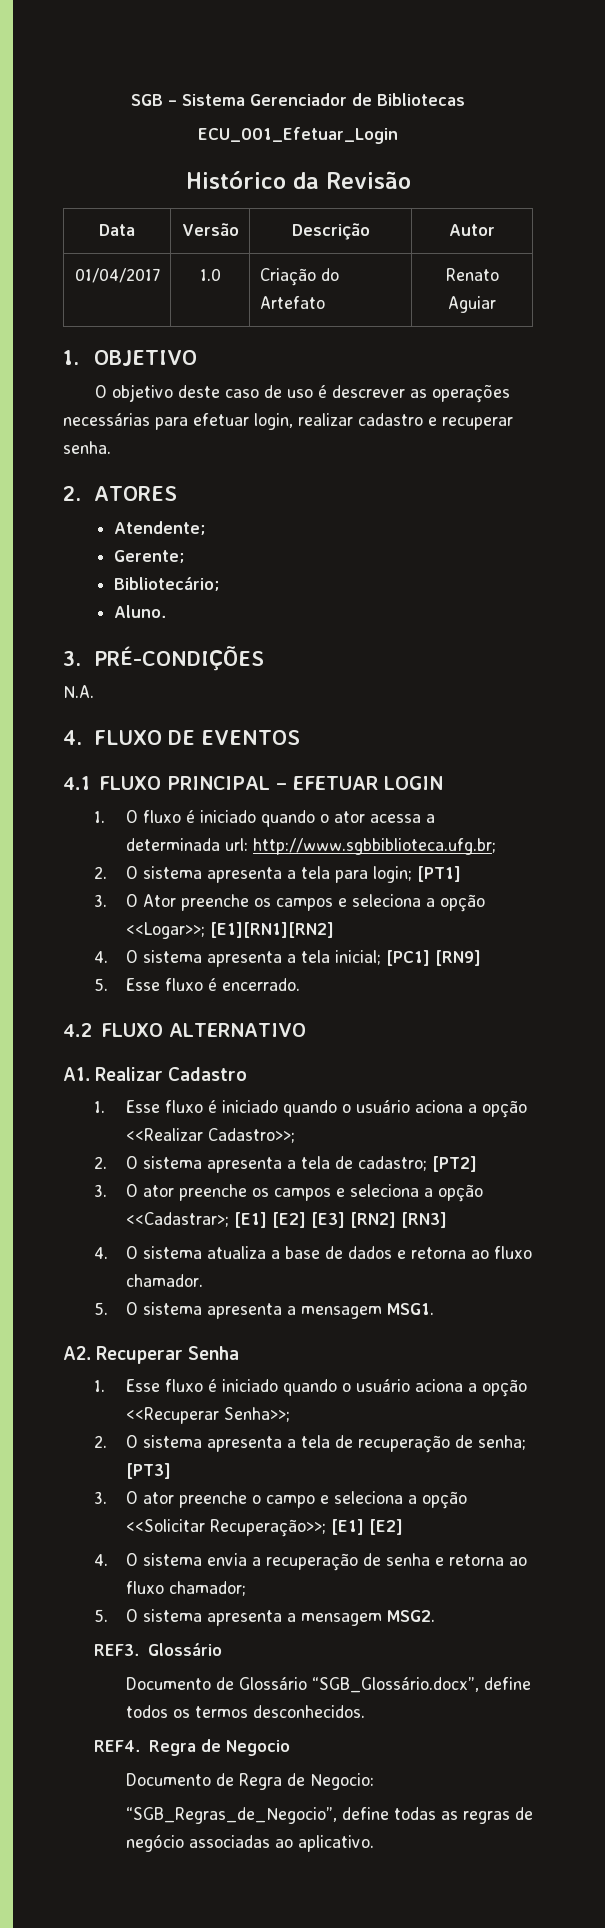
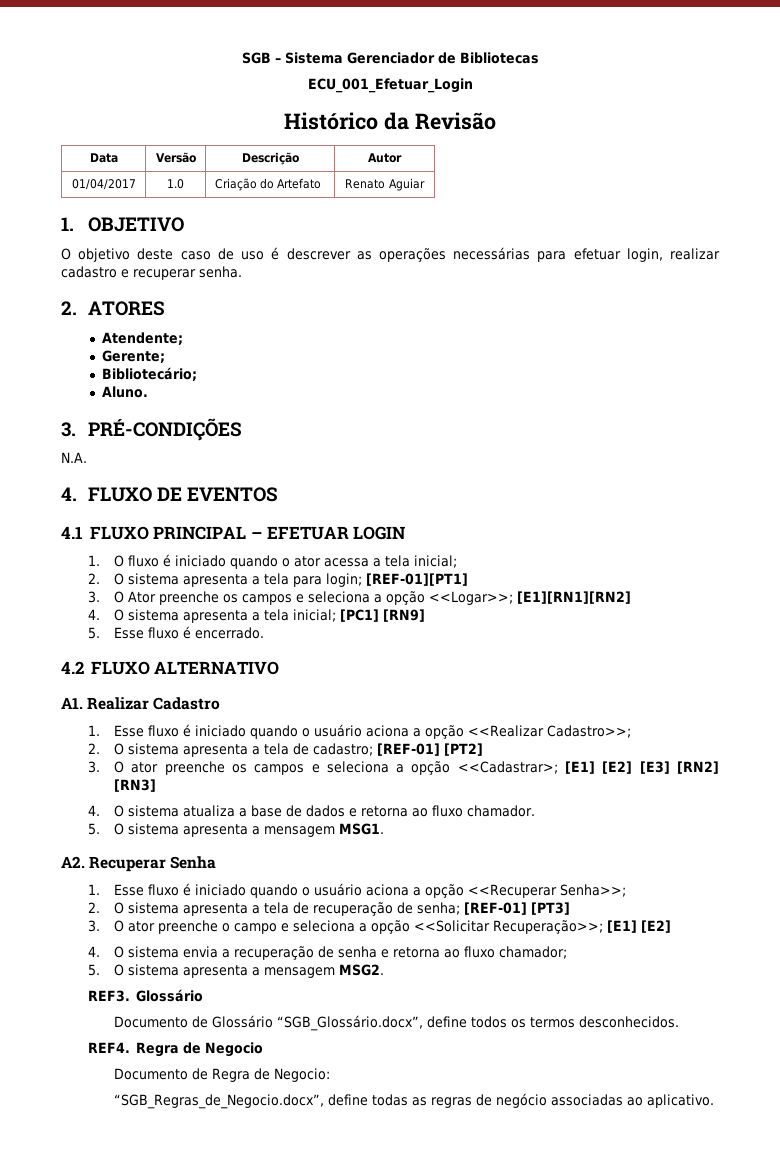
- 1. O fluxo é iniciado quando o ator acessa a determinada url: http://www.sgbbiblioteca.ufg.br;
+ 1. O fluxo é iniciado quando o ator acessa a tela inicial;
- 2. O sistema apresenta a tela para login; [PT1]
+ 2. O sistema apresenta a tela para login; [REF-01][PT1]
- 2. O sistema apresenta a tela de cadastro; [PT2]
+ 2. O sistema apresenta a tela de cadastro; [REF-01] [PT2]
- 2. O sistema apresenta a tela de recuperação de senha; [PT3]
+ 2. O sistema apresenta a tela de recuperação de senha; [REF-01] [PT3]
- “SGB_Regras_de_Negocio”, define todas as regras de negócio associadas ao aplicativo.
+ “SGB_Regras_de_Negocio.docx”, define todas as regras de negócio associadas ao aplicativo.

